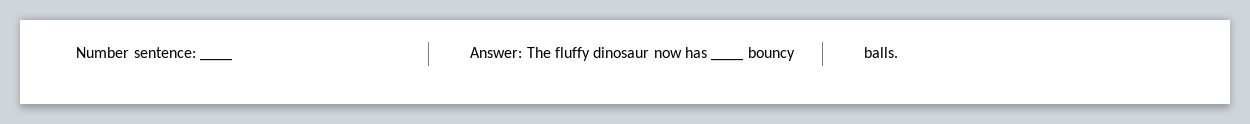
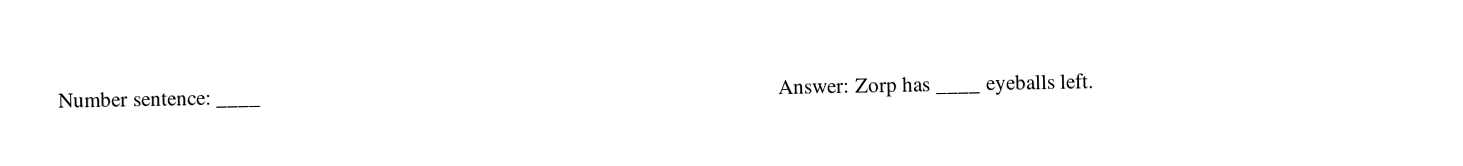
- Answer: The fluffy dinosaur now has ____ bouncy balls.
+ Answer: Zorp has ____ eyeballs left.

